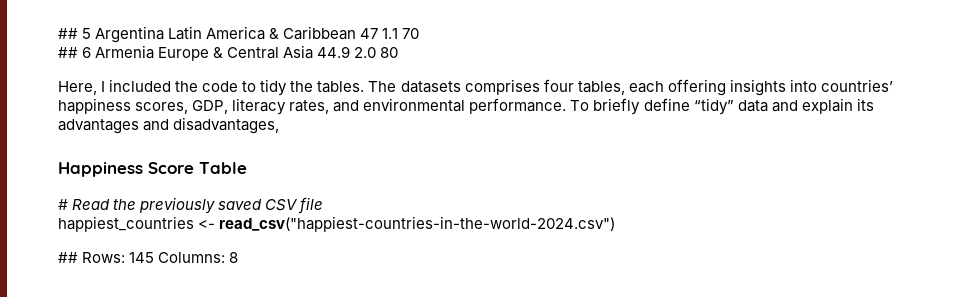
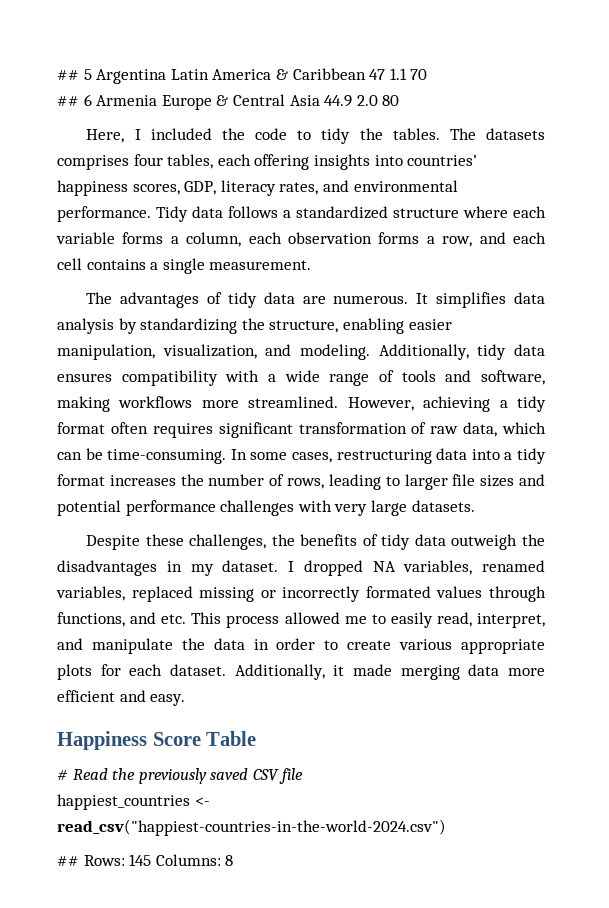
- To briefly define “tidy” data and explain its advantages and disadvantages,
+ Tidy data follows a standardized structure where each variable forms a column, each observation forms a row, and each cell contains a single measurement.
+ The advantages of tidy data are numerous. It simplifies data analysis by standardizing the structure, enabling easier manipulation, visualization, and modeling. Additionally, tidy data ensures compatibility with a wide range of tools and software, making workflows more streamlined. However, achieving a tidy format often requires significant transformation of raw data, which can be time-consuming. In some cases, restructuring data into a tidy format increases the number of rows, leading to larger file sizes and potential performance challenges with very large datasets.
+ Despite these challenges, the benefits of tidy data outweigh the disadvantages in my dataset. I dropped NA variables, renamed variables, replaced missing or incorrectly formated values through functions, and etc. This process allowed me to easily read, interpret, and manipulate the data in order to create various appropriate plots for each dataset. Additionally, it made merging data more efficient and easy.

